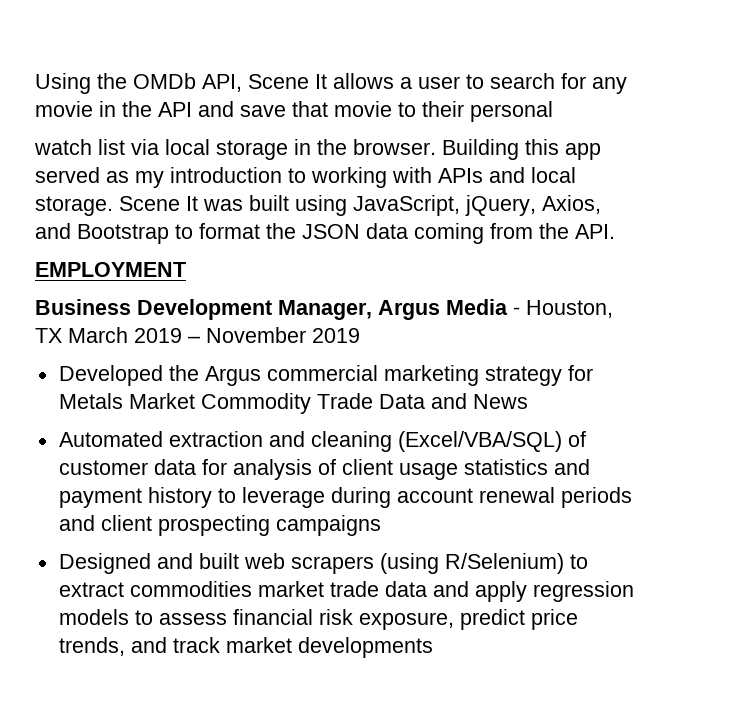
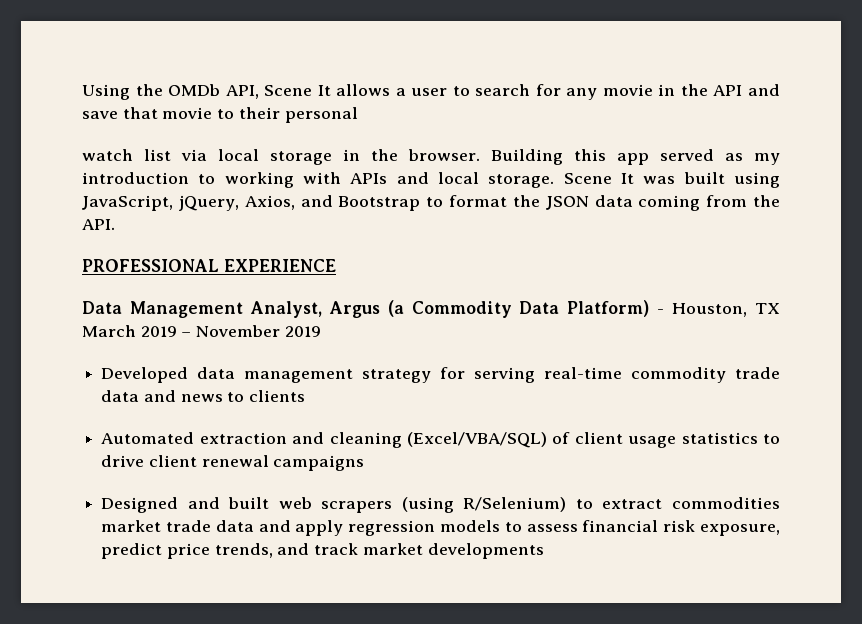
- EMPLOYMENT
- Business Development Manager, Argus Media - Houston, TX March 2019 – November 2019
+ PROFESSIONAL EXPERIENCE
+ Data Management Analyst, Argus (a Commodity Data Platform) - Houston, TX March 2019 – November 2019
- Developed the Argus commercial marketing strategy for Metals Market Commodity Trade Data and News
+ Developed data management strategy for serving real-time commodity trade data and news to clients
- Automated extraction and cleaning (Excel/VBA/SQL) of customer data for analysis of client usage statistics and payment history to leverage during account renewal periods and client prospecting campaigns
+ Automated extraction and cleaning (Excel/VBA/SQL) of client usage statistics to drive client renewal campaigns

